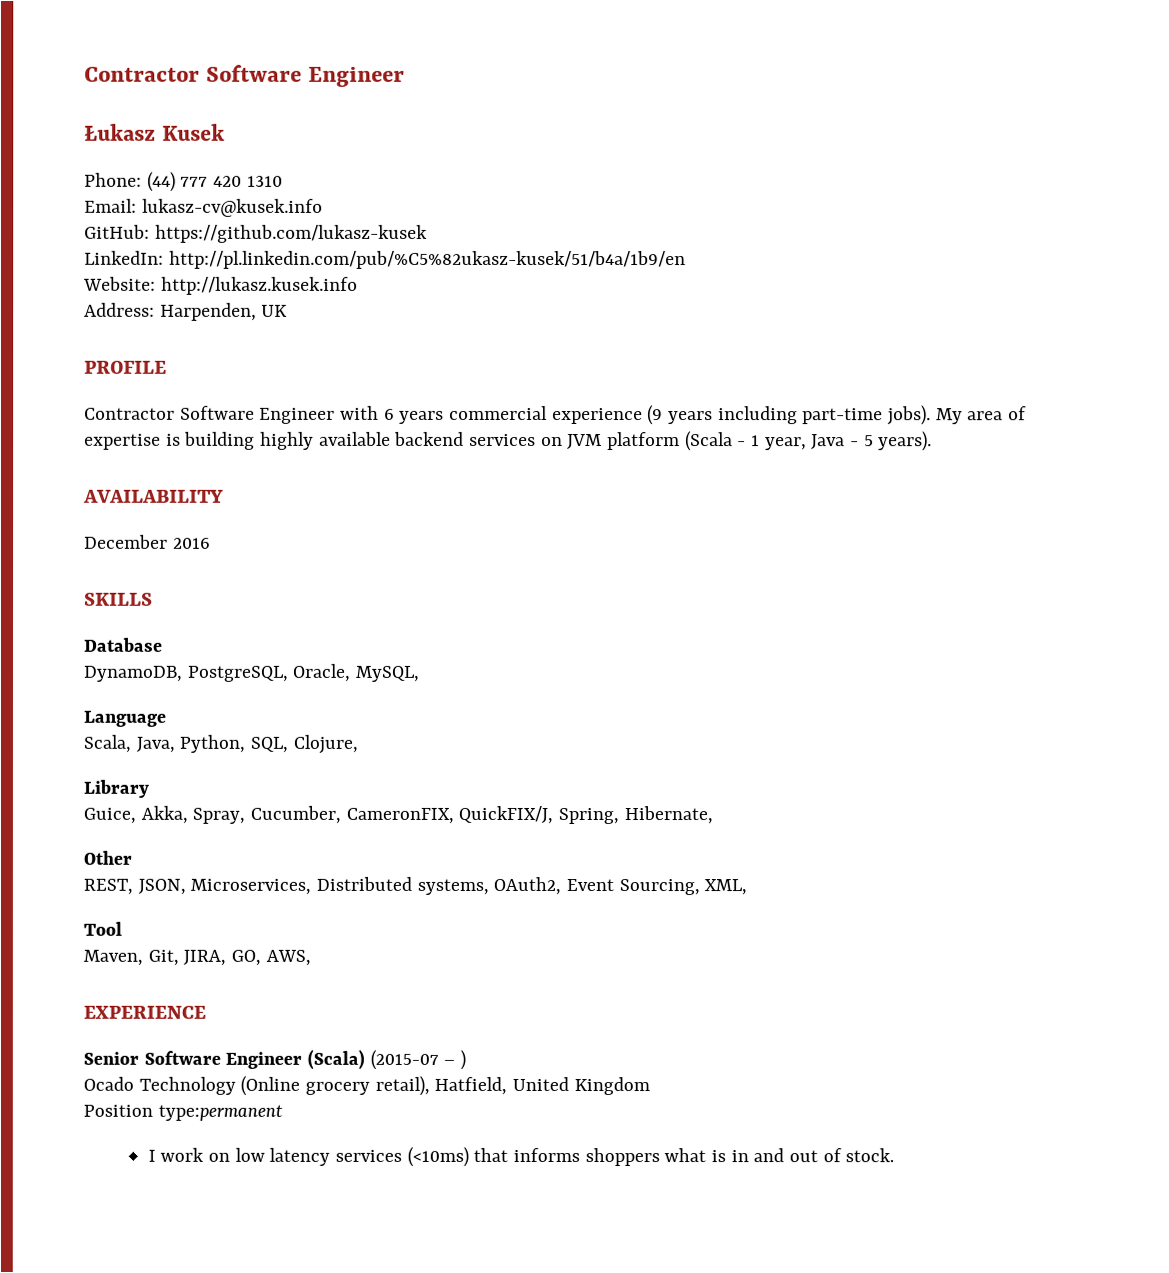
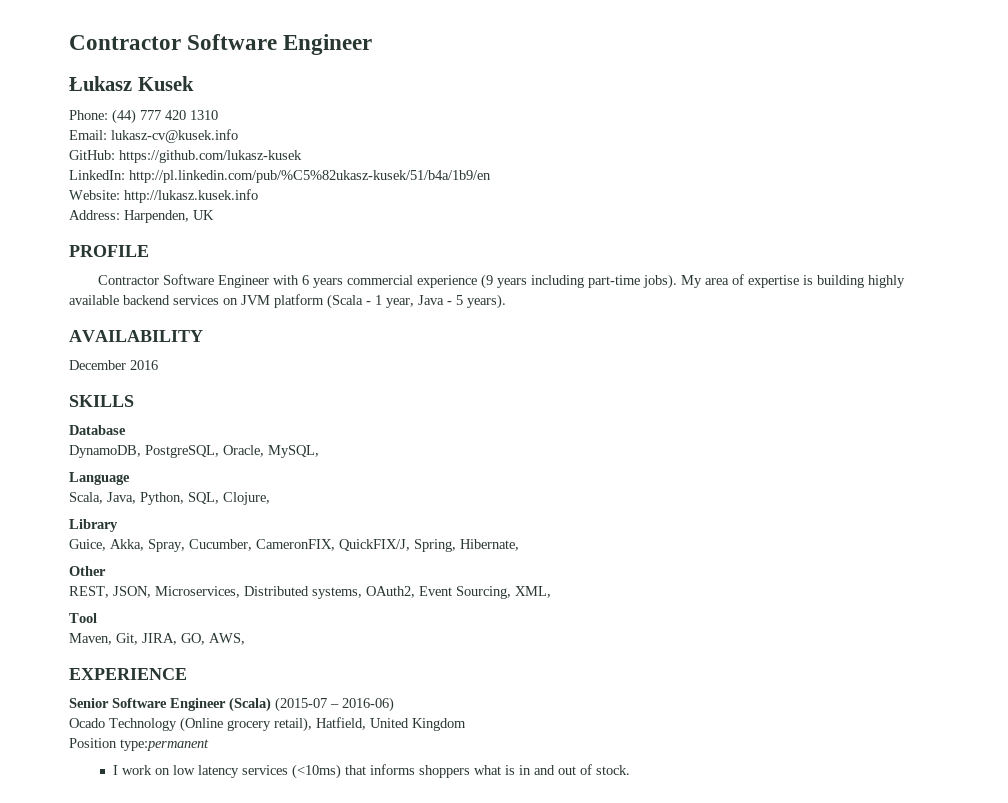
- Senior Software Engineer (Scala) (2015-07 – )
+ Senior Software Engineer (Scala) (2015-07 – 2016-06)

